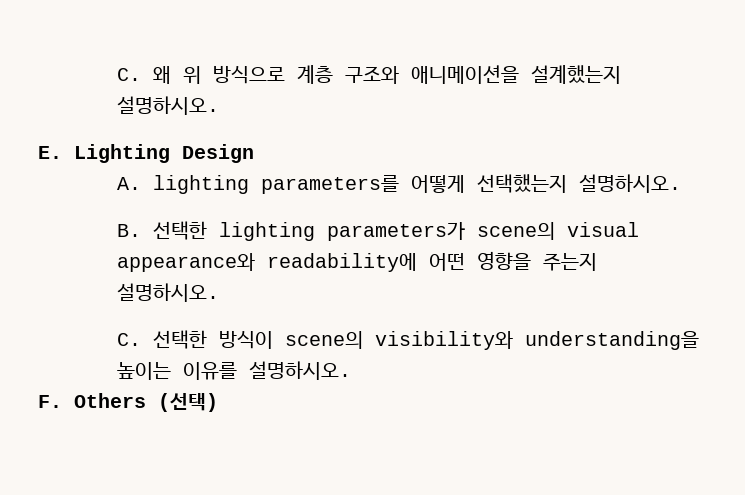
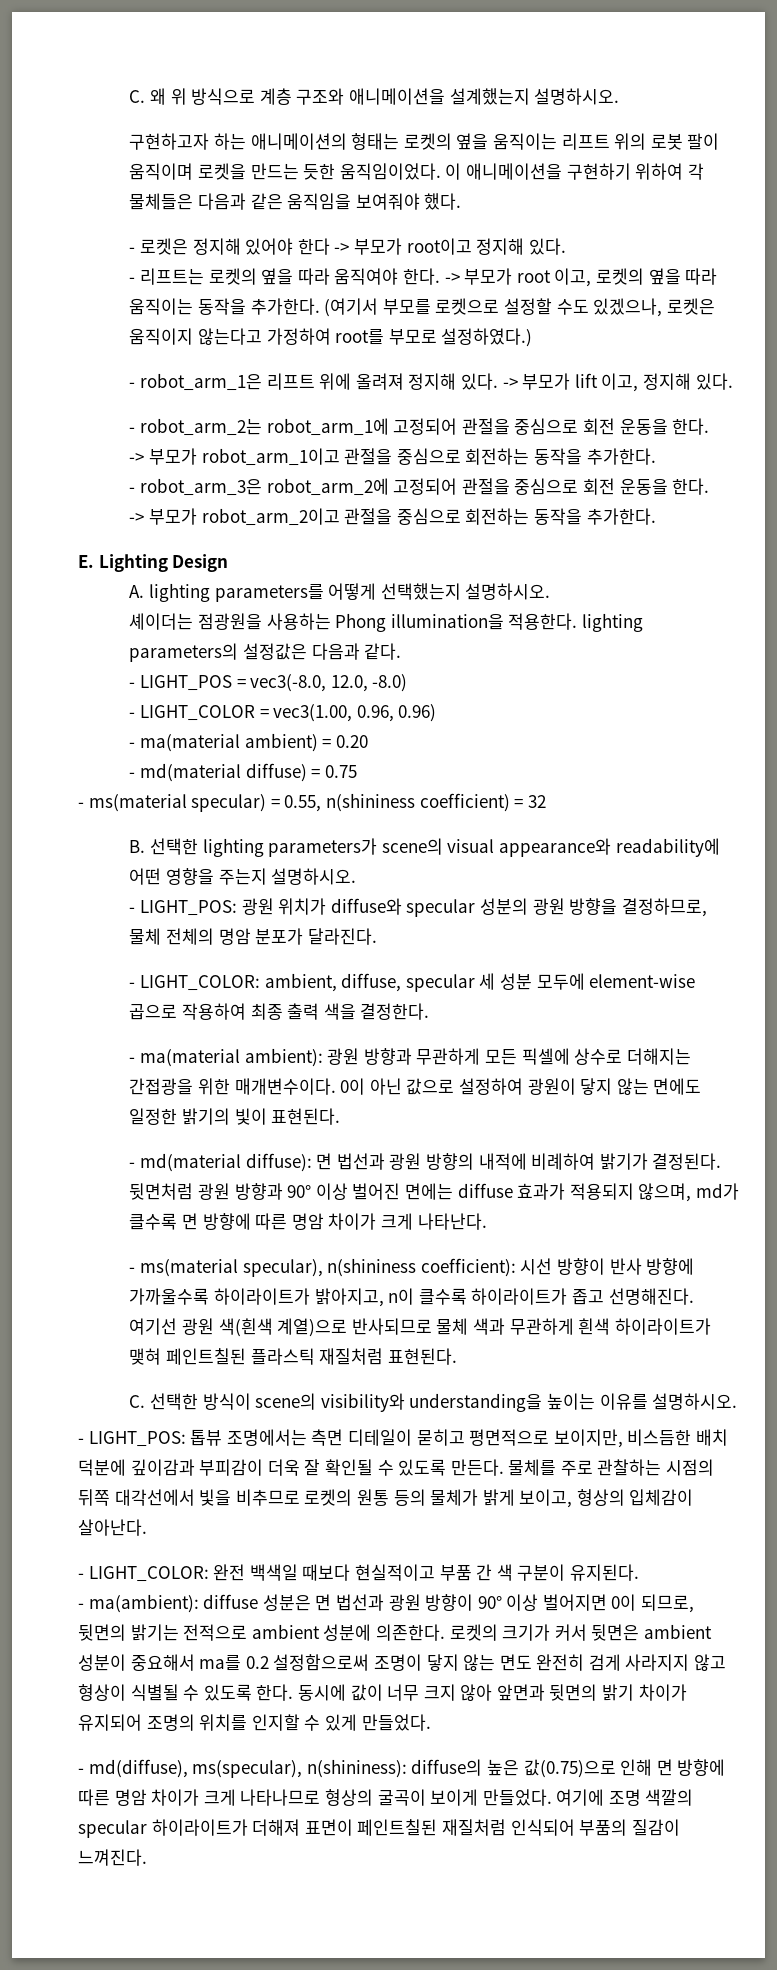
+ 구현하고자 하는 애니메이션의 형태는 로켓의 옆을 움직이는 리프트 위의 로봇 팔이 움직이며 로켓을 만드는 듯한 움직임이었다. 이 애니메이션을 구현하기 위하여 각 물체들은 다음과 같은 움직임을 보여줘야 했다.
+ - 로켓은 정지해 있어야 한다 -> 부모가 root이고 정지해 있다.
+ - 리프트는 로켓의 옆을 따라 움직여야 한다. -> 부모가 root 이고, 로켓의 옆을 따라 움직이는 동작을 추가한다. (여기서 부모를 로켓으로 설정할 수도 있겠으나, 로켓은 움직이지 않는다고 가정하여 root를 부모로 설정하였다.)
+ - robot_arm_1은 리프트 위에 올려져 정지해 있다. -> 부모가 lift 이고, 정지해 있다.
+ - robot_arm_2는 robot_arm_1에 고정되어 관절을 중심으로 회전 운동을 한다.
+ -> 부모가 robot_arm_1이고 관절을 중심으로 회전하는 동작을 추가한다.
+ - robot_arm_3은 robot_arm_2에 고정되어 관절을 중심으로 회전 운동을 한다.
+ -> 부모가 robot_arm_2이고 관절을 중심으로 회전하는 동작을 추가한다.
+ 셰이더는 점광원을 사용하는 Phong illumination을 적용한다. lighting parameters의 설정값은 다음과 같다.
+ - LIGHT_POS = vec3(-8.0, 12.0, -8.0)
+ - LIGHT_COLOR = vec3(1.00, 0.96, 0.96)
+ - ma(material ambient) = 0.20
+ - md(material diffuse) = 0.75
+ - ms(material specular) = 0.55, n(shininess coefficient) = 32
+ - LIGHT_POS: 광원 위치가 diffuse와 specular 성분의 광원 방향을 결정하므로, 물체 전체의 명암 분포가 달라진다.
+ - LIGHT_COLOR: ambient, diffuse, specular 세 성분 모두에 element-wise 곱으로 작용하여 최종 출력 색을 결정한다.
+ - ma(material ambient): 광원 방향과 무관하게 모든 픽셀에 상수로 더해지는 간접광을 위한 매개변수이다. 0이 아닌 값으로 설정하여 광원이 닿지 않는 면에도 일정한 밝기의 빛이 표현된다.
+ - md(material diffuse): 면 법선과 광원 방향의 내적에 비례하여 밝기가 결정된다. 뒷면처럼 광원 방향과 90° 이상 벌어진 면에는 diffuse 효과가 적용되지 않으며, md가 클수록 면 방향에 따른 명암 차이가 크게 나타난다.
+ - ms(material specular), n(shininess coefficient): 시선 방향이 반사 방향에 가까울수록 하이라이트가 밝아지고, n이 클수록 하이라이트가 좁고 선명해진다. 여기선 광원 색(흰색 계열)으로 반사되므로 물체 색과 무관하게 흰색 하이라이트가 맺혀 페인트칠된 플라스틱 재질처럼 표현된다.
- F. Others (선택)
+ - LIGHT_POS: 톱뷰 조명에서는 측면 디테일이 묻히고 평면적으로 보이지만, 비스듬한 배치 덕분에 깊이감과 부피감이 더욱 잘 확인될 수 있도록 만든다. 물체를 주로 관찰하는 시점의 뒤쪽 대각선에서 빛을 비추므로 로켓의 원통 등의 물체가 밝게 보이고, 형상의 입체감이 살아난다.
+ - LIGHT_COLOR: 완전 백색일 때보다 현실적이고 부품 간 색 구분이 유지된다.
+ - ma(ambient): diffuse 성분은 면 법선과 광원 방향이 90° 이상 벌어지면 0이 되므로, 뒷면의 밝기는 전적으로 ambient 성분에 의존한다. 로켓의 크기가 커서 뒷면은 ambient 성분이 중요해서 ma를 0.2 설정함으로써 조명이 닿지 않는 면도 완전히 검게 사라지지 않고 형상이 식별될 수 있도록 한다. 동시에 값이 너무 크지 않아 앞면과 뒷면의 밝기 차이가 유지되어 조명의 위치를 인지할 수 있게 만들었다.
+ - md(diffuse), ms(specular), n(shininess): diffuse의 높은 값(0.75)으로 인해 면 방향에 따른 명암 차이가 크게 나타나므로 형상의 굴곡이 보이게 만들었다. 여기에 조명 색깔의 specular 하이라이트가 더해져 표면이 페인트칠된 재질처럼 인식되어 부품의 질감이 느껴진다.

